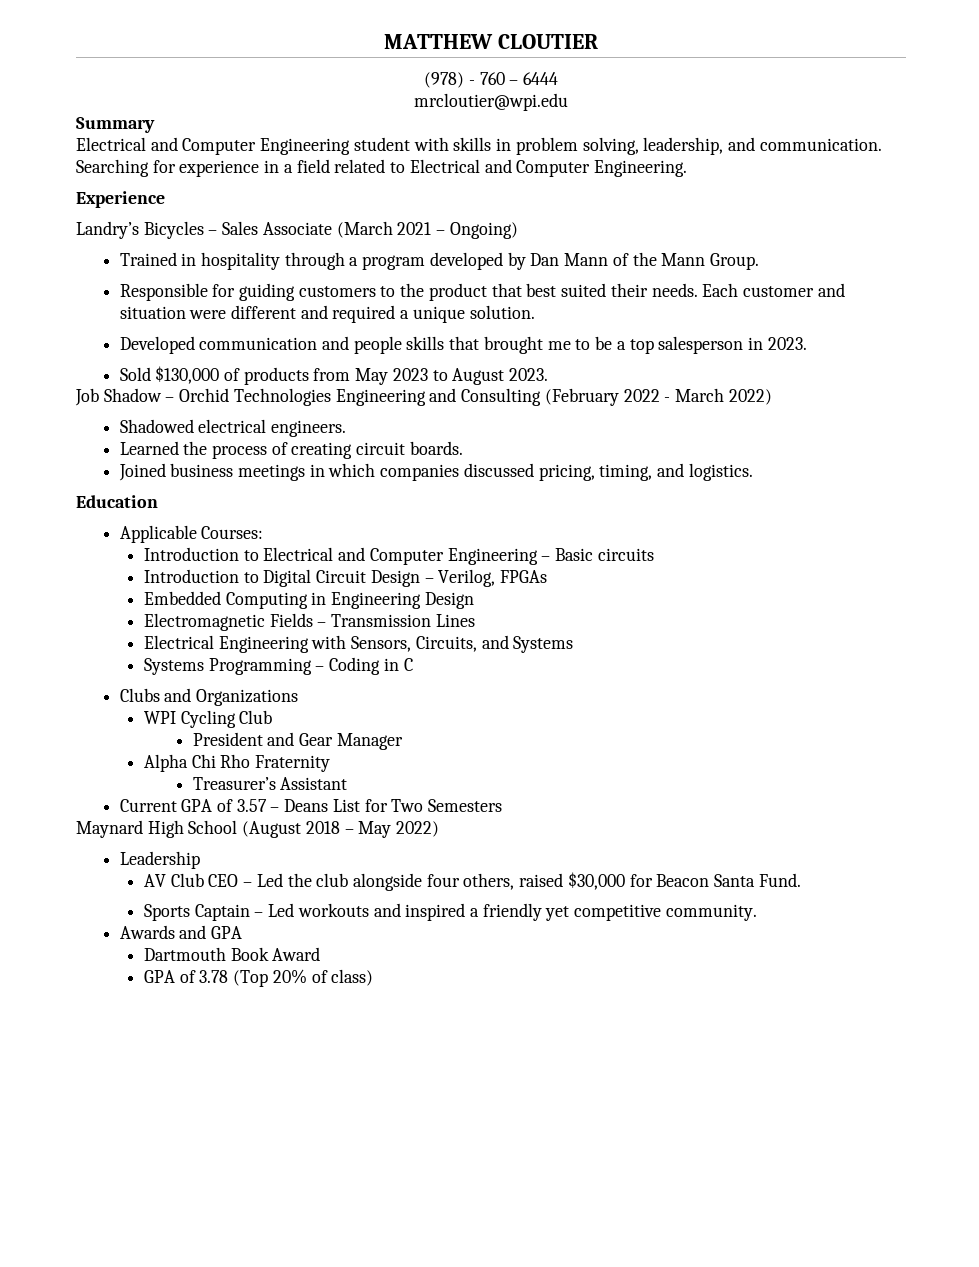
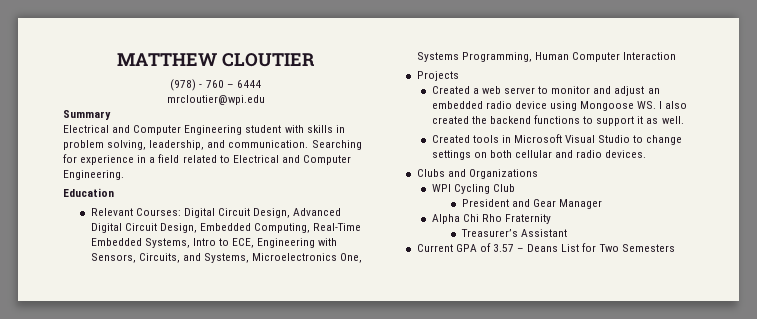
- Experience
- Landry’s Bicycles – Sales Associate (March 2021 – Ongoing)
- Trained in hospitality through a program developed by Dan Mann of the Mann Group.
- Responsible for guiding customers to the product that best suited their needs. Each customer and situation were different and required a unique solution.
- Developed communication and people skills that brought me to be a top salesperson in 2023.
- Sold $130,000 of products from May 2023 to August 2023.
- Job Shadow – Orchid Technologies Engineering and Consulting (February 2022 - March 2022)
- Shadowed electrical engineers.
- Learned the process of creating circuit boards.
- Joined business meetings in which companies discussed pricing, timing, and logistics.
- Applicable Courses:
- Introduction to Electrical and Computer Engineering – Basic circuits
- Introduction to Digital Circuit Design – Verilog, FPGAs
- Embedded Computing in Engineering Design
- Electromagnetic Fields – Transmission Lines
- Electrical Engineering with Sensors, Circuits, and Systems
- Systems Programming – Coding in C
+ Relevant Courses: Digital Circuit Design, Advanced Digital Circuit Design, Embedded Computing, Real-Time Embedded Systems, Intro to ECE, Engineering with Sensors, Circuits, and Systems, Microelectronics One, Systems Programming, Human Computer Interaction
+ Projects
+ Created a web server to monitor and adjust an embedded radio device using Mongoose WS. I also created the backend functions to support it as well.
+ Created tools in Microsoft Visual Studio to change settings on both cellular and radio devices.
- Maynard High School (August 2018 – May 2022)
- Leadership
- AV Club CEO – Led the club alongside four others, raised $30,000 for Beacon Santa Fund.
- Sports Captain – Led workouts and inspired a friendly yet competitive community.
- Awards and GPA
- Dartmouth Book Award
- GPA of 3.78 (Top 20% of class)

